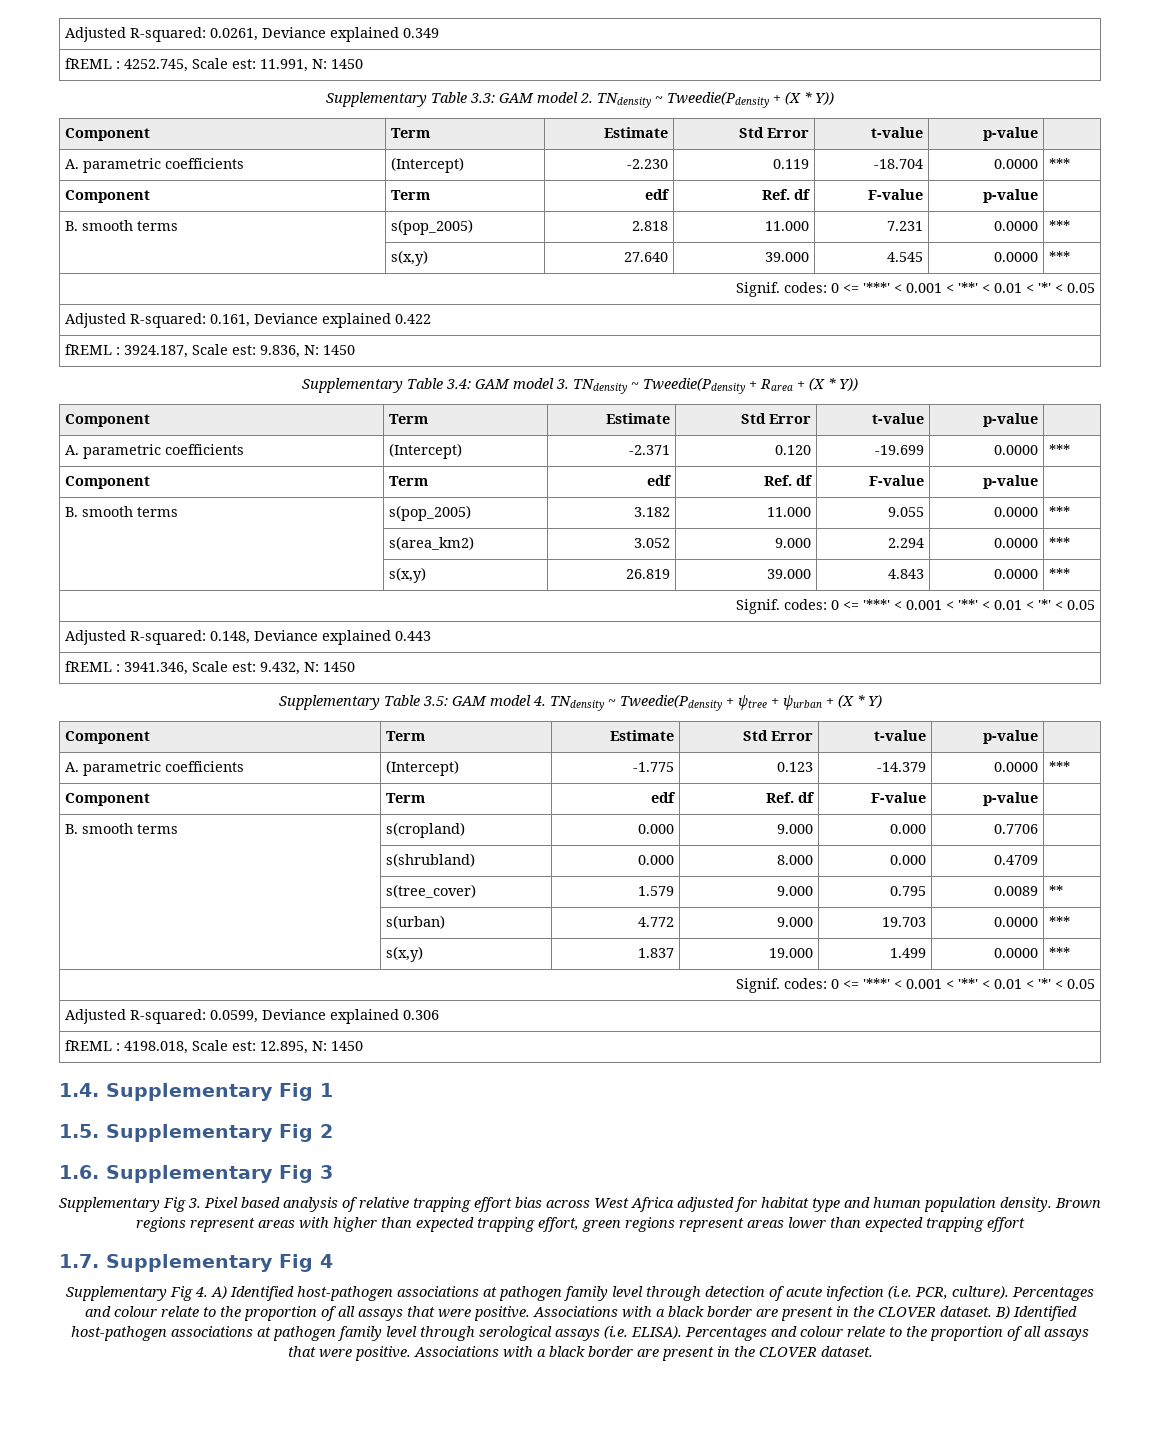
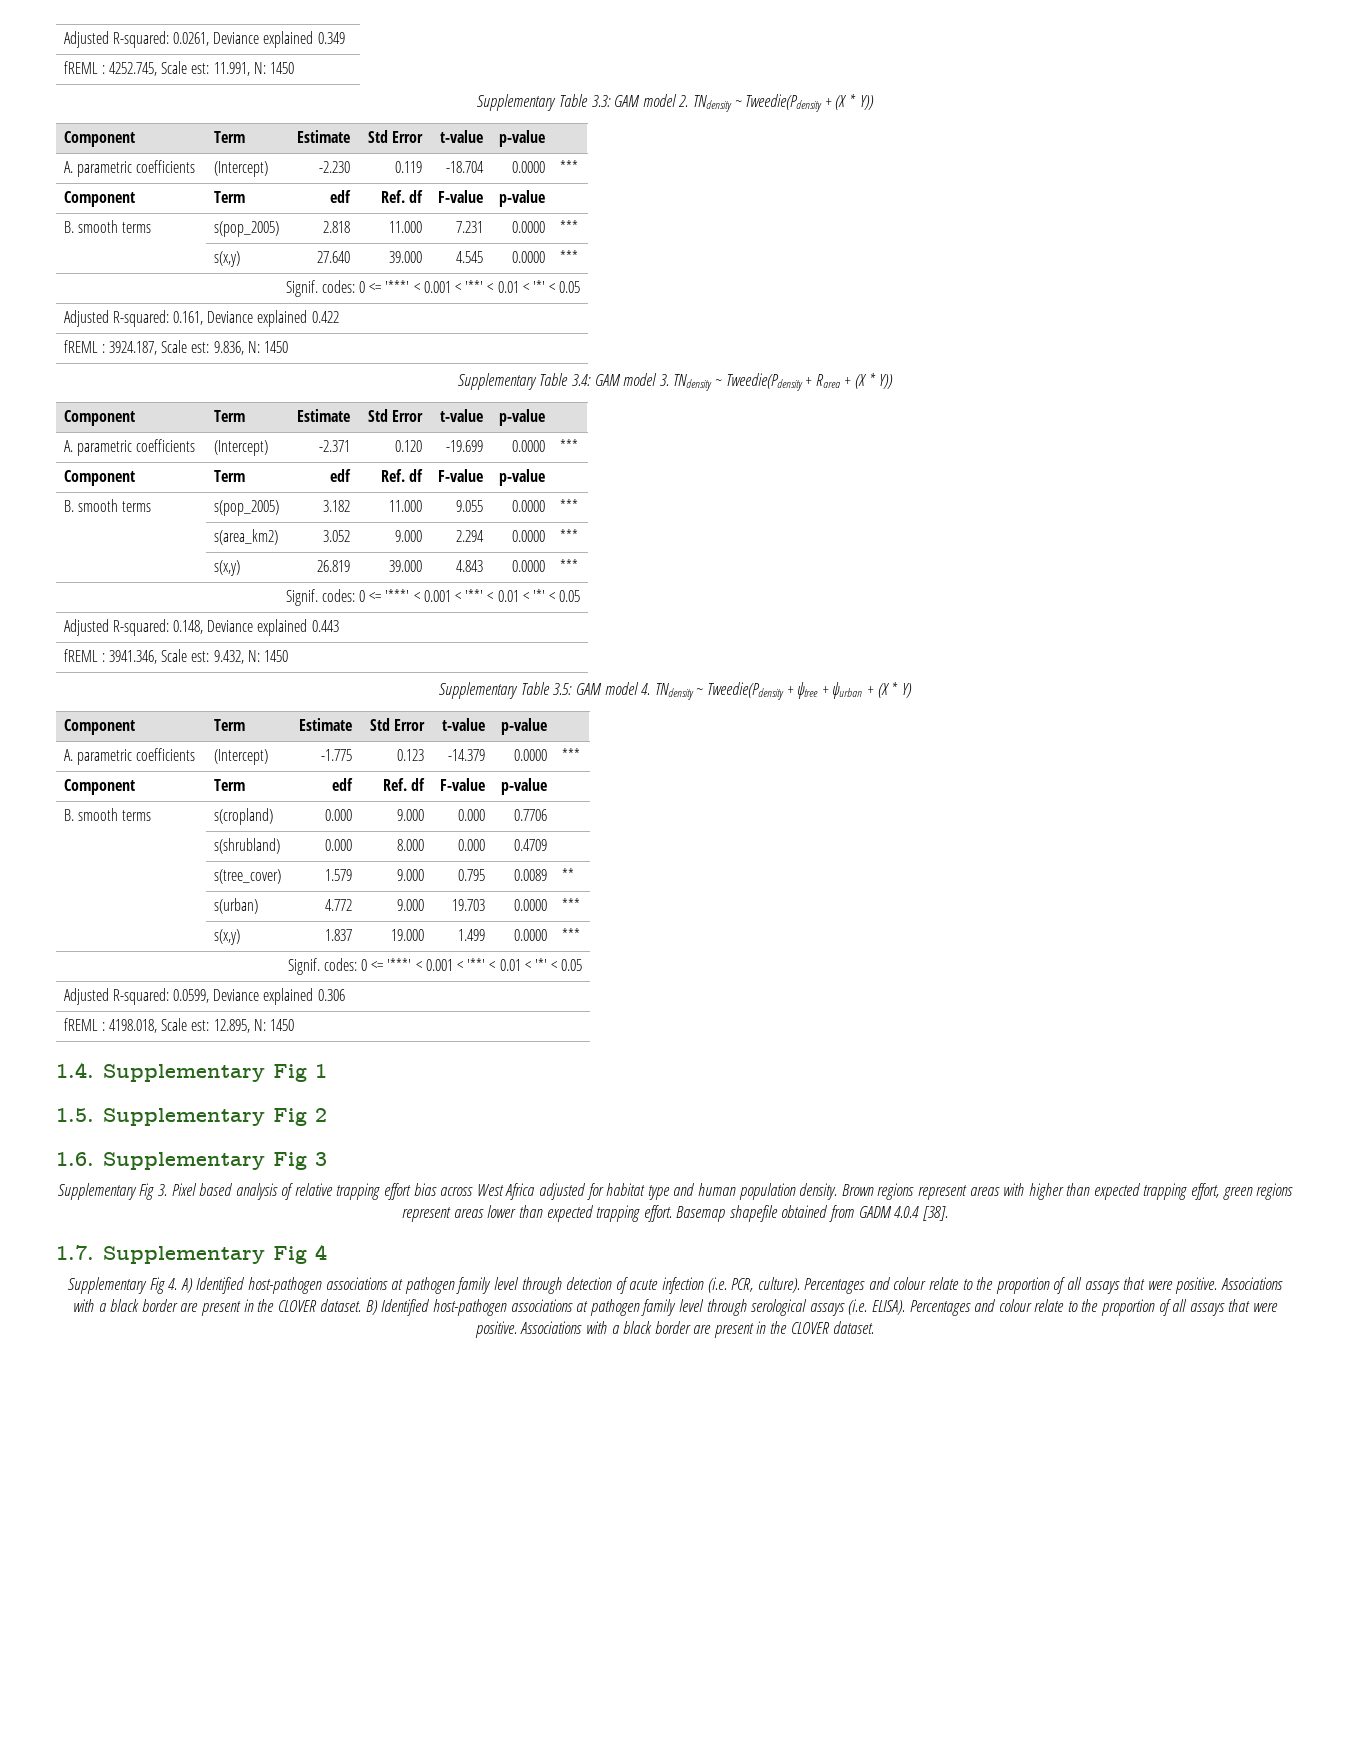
- Brown regions represent areas with higher than expected trapping effort, green regions represent areas lower than expected trapping effort
+ Brown regions represent areas with higher than expected trapping effort, green regions represent areas lower than expected trapping effort. Basemap shapefile obtained from GADM 4.0.4 [38].

